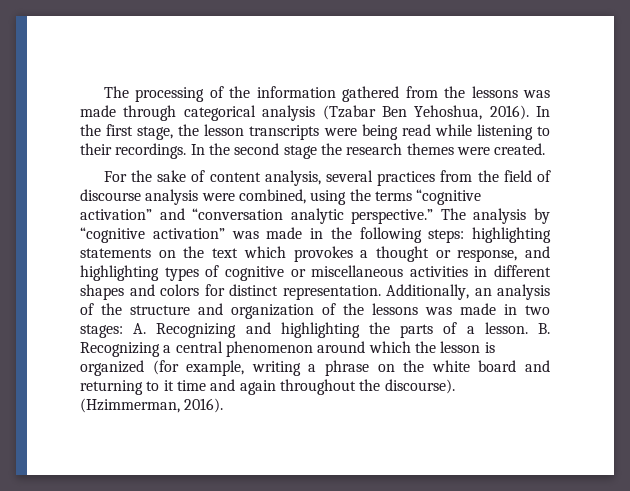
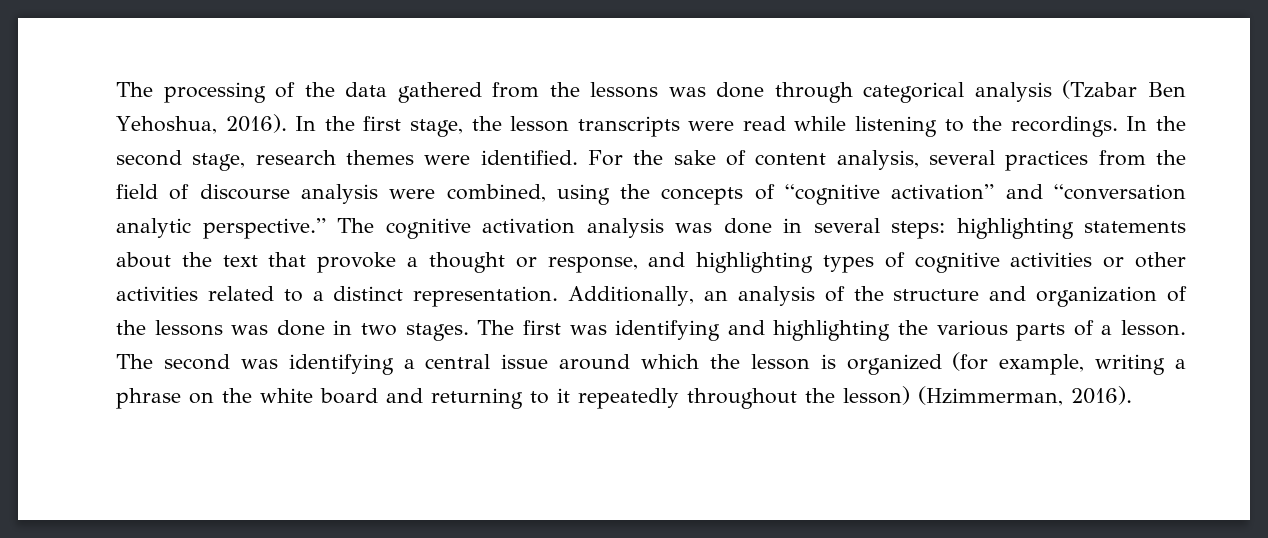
- The processing of the information gathered from the lessons was made through categorical analysis (Tzabar Ben Yehoshua, 2016).
+ The processing of the data gathered from the lessons was done through categorical analysis (Tzabar Ben Yehoshua, 2016).
- In the first stage, the lesson transcripts were being read while listening to their recordings.
+ In the first stage, the lesson transcripts were read while listening to the recordings.
- In the second stage the research themes were created.
- For the sake of content analysis, several practices from the field of discourse analysis were combined, using the terms “cognitive activation” and “conversation analytic perspective.”
+ In the second stage, research themes were identified. For the sake of content analysis, several practices from the field of discourse analysis were combined, using the concepts of “cognitive activation” and “conversation analytic perspective.”
- The analysis by “cognitive activation” was made in the following steps: highlighting statements on the text which provokes a thought or response, and highlighting types of cognitive or miscellaneous activities in different shapes and colors for distinct representation.
+ The cognitive activation analysis was done in several steps: highlighting statements about the text that provoke a thought or response, and highlighting types of cognitive activities or other activities related to a distinct representation.
- Additionally, an analysis of the structure and organization of the lessons was made in two stages: A. Recognizing and highlighting the parts of a lesson.
+ Additionally, an analysis of the structure and organization of the lessons was done in two stages. The first was identifying and highlighting the various parts of a lesson.
- B. Recognizing a central phenomenon around which the lesson is organized (for example, writing a phrase on the white board and returning to it time and again throughout the discourse). (Hzimmerman, 2016).
+ The second was identifying a central issue around which the lesson is organized (for example, writing a phrase on the white board and returning to it repeatedly throughout the lesson) (Hzimmerman, 2016).

